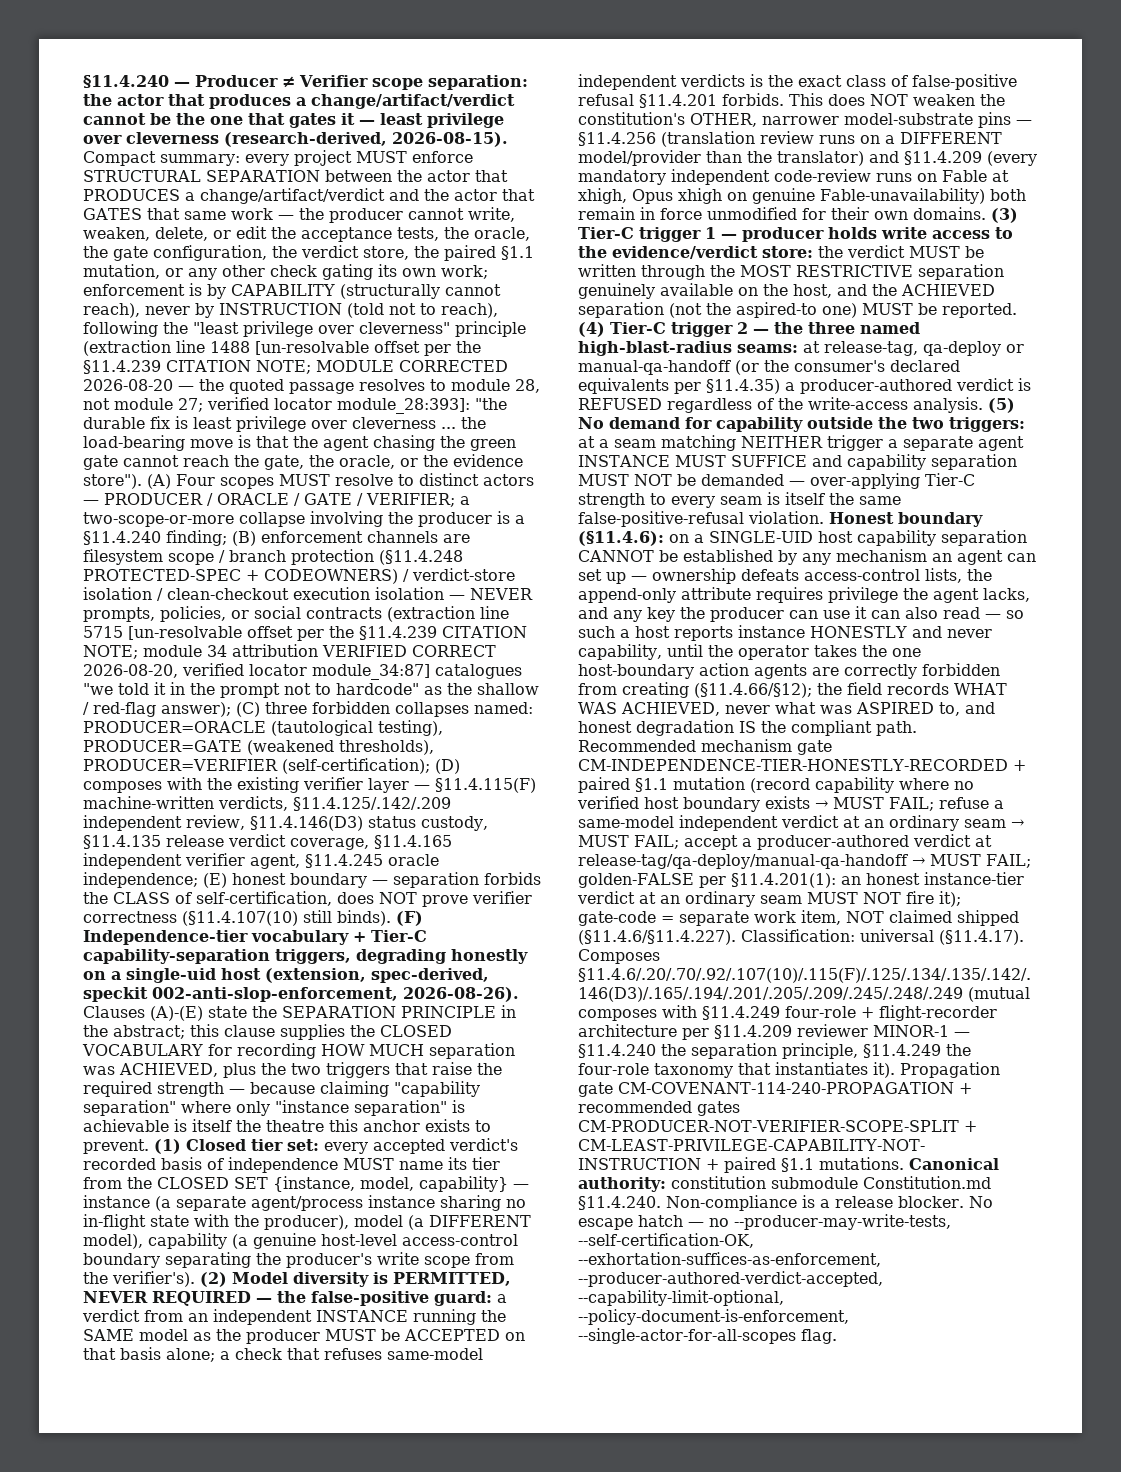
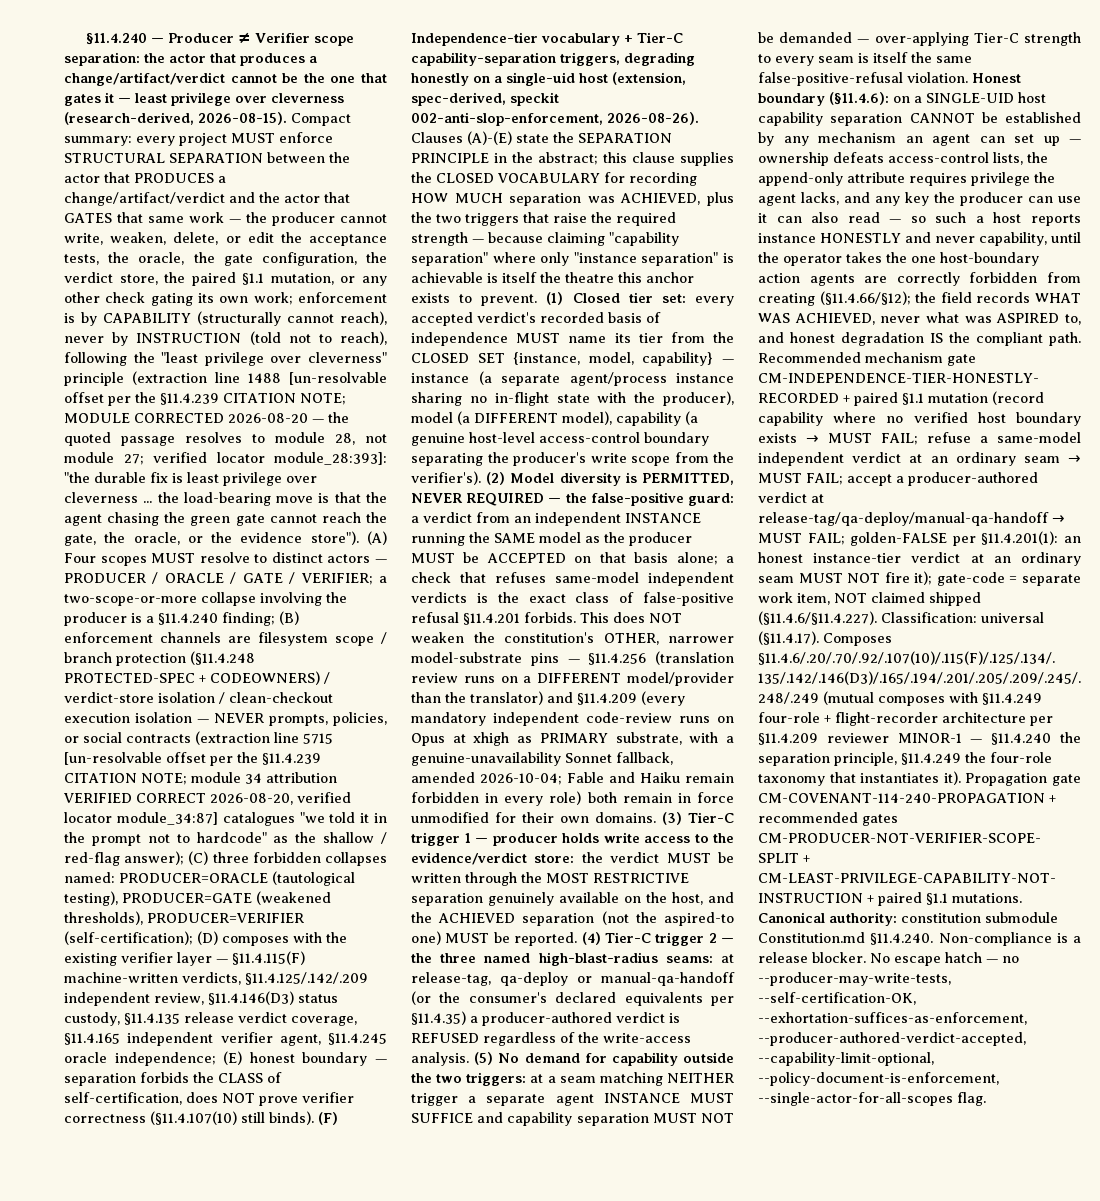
- This does NOT weaken the constitution's OTHER, narrower model-substrate pins — §11.4.256 (translation review runs on a DIFFERENT model/provider than the translator) and §11.4.209 (every mandatory independent code-review runs on Fable at xhigh, Opus xhigh on genuine Fable-unavailability) both remain in force unmodified for their own domains.
+ This does NOT weaken the constitution's OTHER, narrower model-substrate pins — §11.4.256 (translation review runs on a DIFFERENT model/provider than the translator) and §11.4.209 (every mandatory independent code-review runs on Opus at xhigh as PRIMARY substrate, with a genuine-unavailability Sonnet fallback, amended 2026-10-04; Fable and Haiku remain forbidden in every role) both remain in force unmodified for their own domains.

